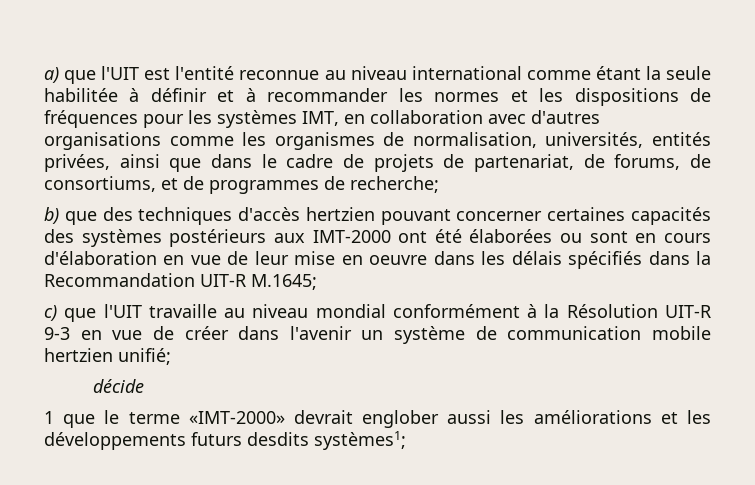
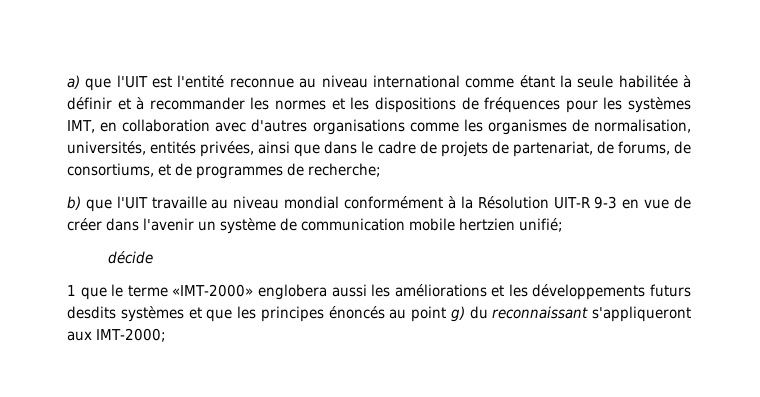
- b) que des techniques d'accès hertzien pouvant concerner certaines capacités des systèmes postérieurs aux IMT-2000 ont été élaborées ou sont en cours d'élaboration en vue de leur mise en oeuvre dans les délais spécifiés dans la Recommandation UIT-R M.1645;
- c) que l'UIT travaille au niveau mondial conformément à la Résolution UIT-R 9-3 en vue de créer dans l'avenir un système de communication mobile hertzien unifié;
+ b) que l'UIT travaille au niveau mondial conformément à la Résolution UIT-R 9-3 en vue de créer dans l'avenir un système de communication mobile hertzien unifié;
- 1 que le terme «IMT-2000» devrait englober aussi les améliorations et les développements futurs desdits systèmes1;
+ 1 que le terme «IMT-2000» englobera aussi les améliorations et les développements futurs desdits systèmes et que les principes énoncés au point g) du reconnaissant s'appliqueront aux IMT-2000;

